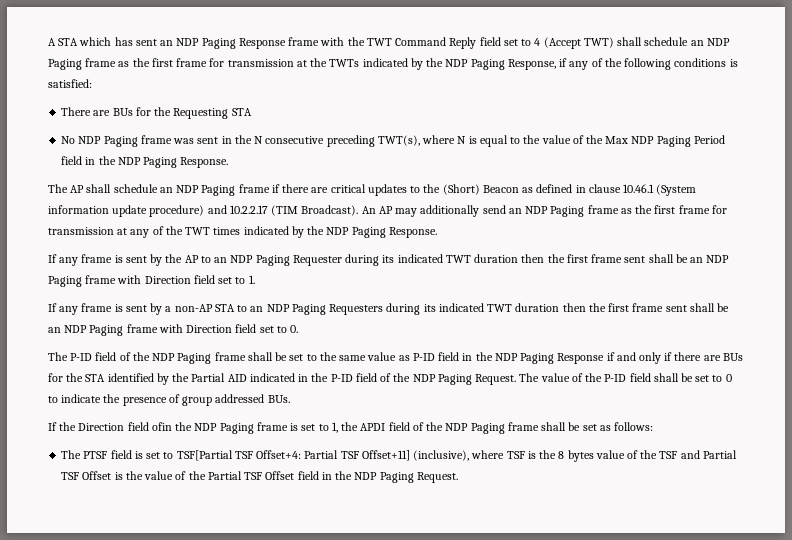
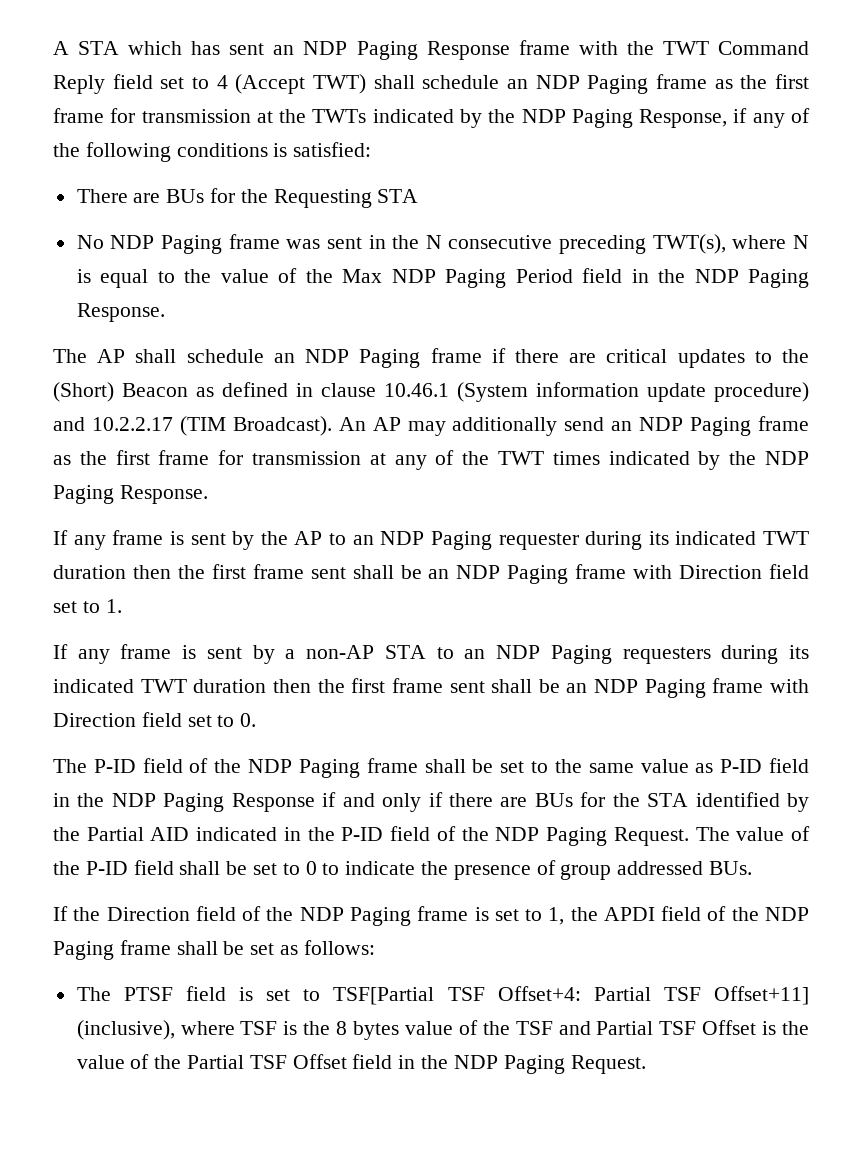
- If any frame is sent by the AP to an NDP Paging Requester during its indicated TWT duration then the first frame sent shall be an NDP Paging frame with Direction field set to 1.
+ If any frame is sent by the AP to an NDP Paging requester during its indicated TWT duration then the first frame sent shall be an NDP Paging frame with Direction field set to 1.
- If any frame is sent by a non-AP STA to an NDP Paging Requesters during its indicated TWT duration then the first frame sent shall be an NDP Paging frame with Direction field set to 0.
+ If any frame is sent by a non-AP STA to an NDP Paging requesters during its indicated TWT duration then the first frame sent shall be an NDP Paging frame with Direction field set to 0.
- If the Direction field ofin the NDP Paging frame is set to 1, the APDI field of the NDP Paging frame shall be set as follows:
+ If the Direction field of the NDP Paging frame is set to 1, the APDI field of the NDP Paging frame shall be set as follows:

